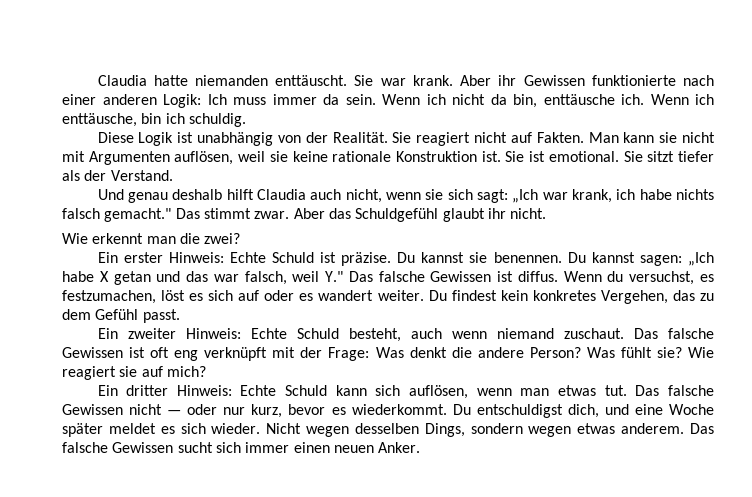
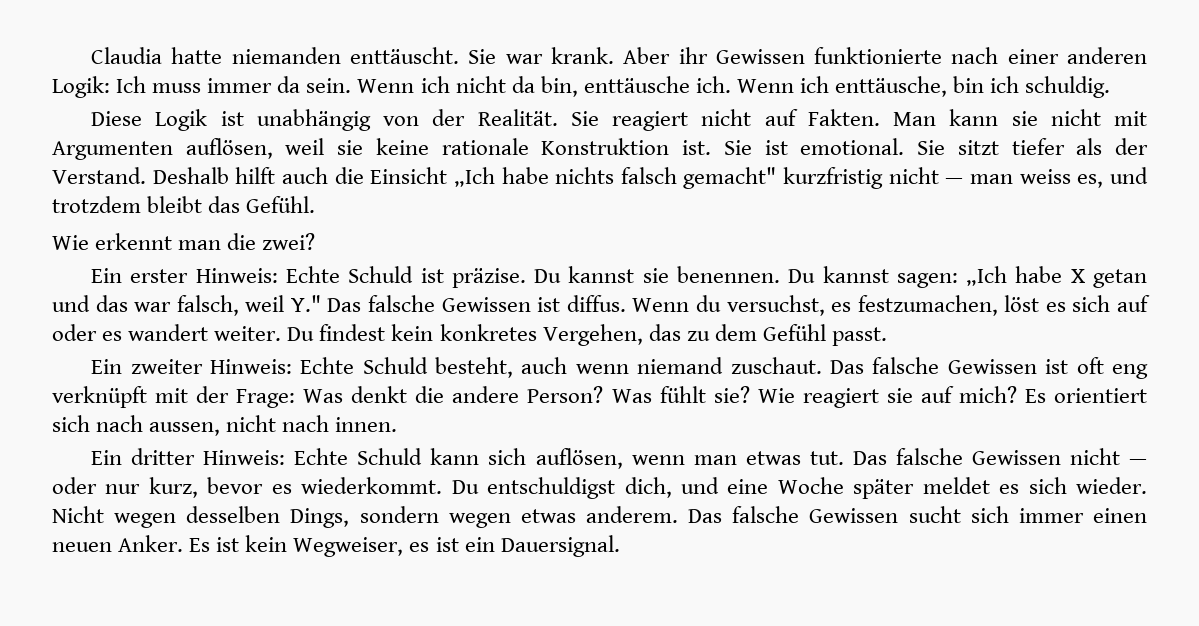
- Sie sitzt tiefer als der Verstand.
- Und genau deshalb hilft Claudia auch nicht, wenn sie sich sagt: „Ich war krank, ich habe nichts falsch gemacht." Das stimmt zwar. Aber das Schuldgefühl glaubt ihr nicht.
+ Sie sitzt tiefer als der Verstand. Deshalb hilft auch die Einsicht „Ich habe nichts falsch gemacht" kurzfristig nicht — man weiss es, und trotzdem bleibt das Gefühl.
+ Es orientiert sich nach aussen, nicht nach innen.
+ Es ist kein Wegweiser, es ist ein Dauersignal.

